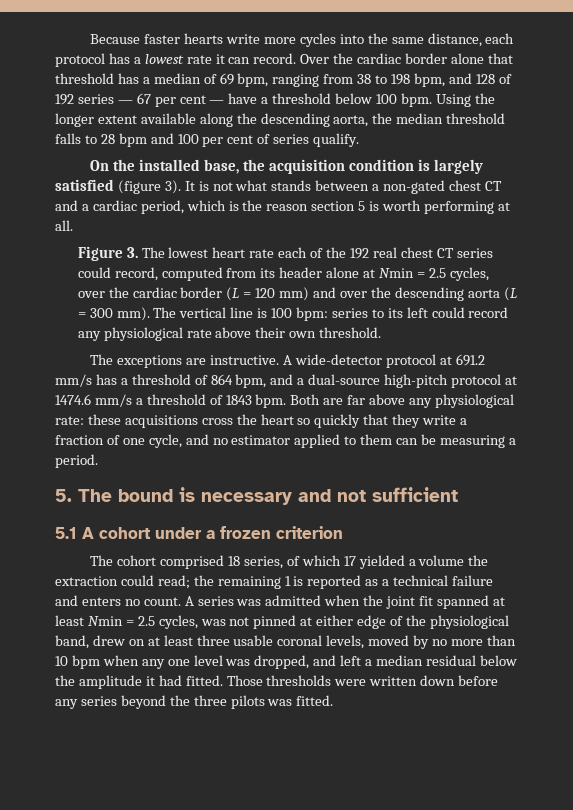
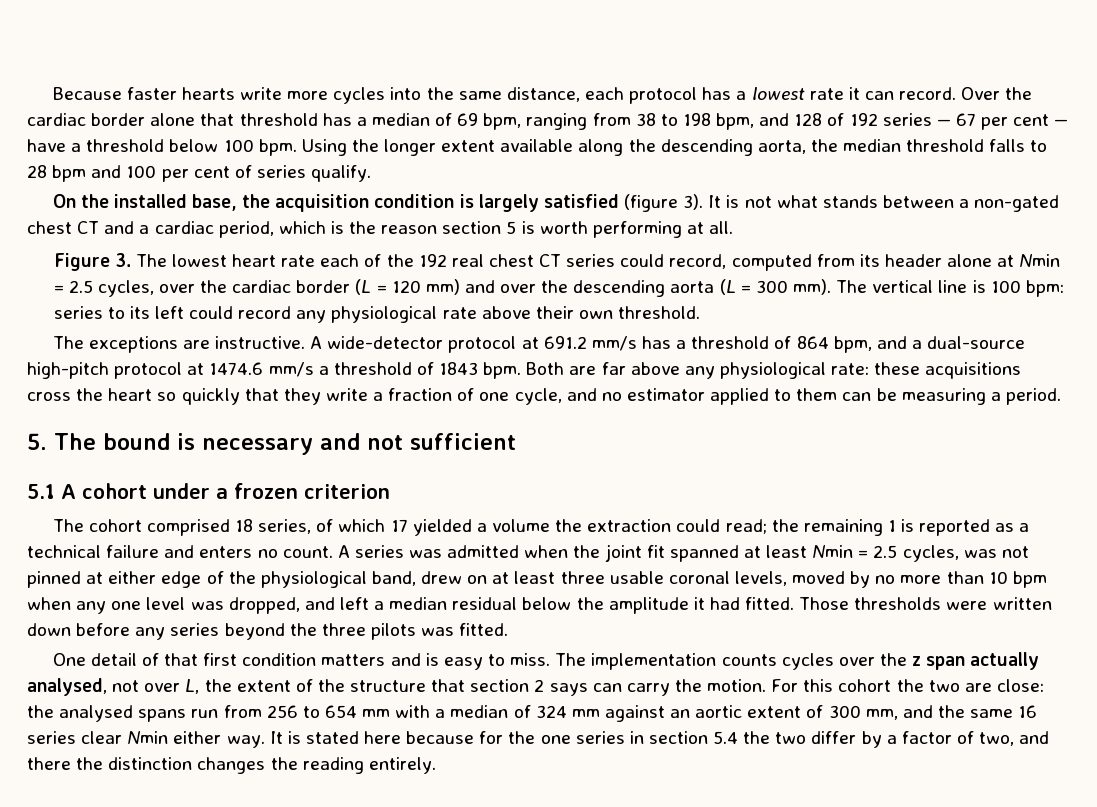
+ One detail of that first condition matters and is easy to miss. The implementation counts cycles over the z span actually analysed, not over L, the extent of the structure that section 2 says can carry the motion. For this cohort the two are close: the analysed spans run from 256 to 654 mm with a median of 324 mm against an aortic extent of 300 mm, and the same 16 series clear Nmin either way. It is stated here because for the one series in section 5.4 the two differ by a factor of two, and there the distinction changes the reading entirely.

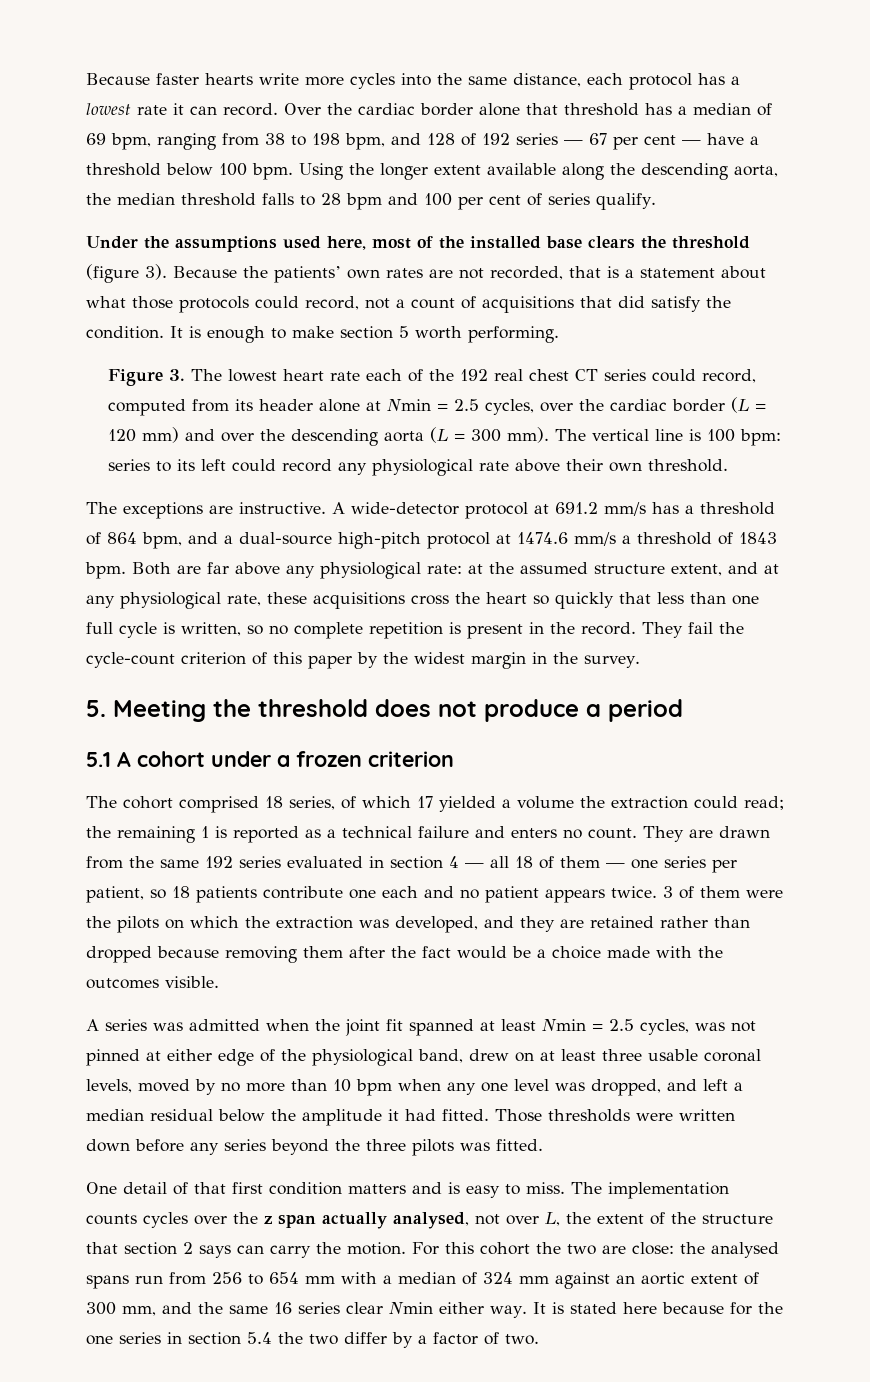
- On the installed base, the acquisition condition is largely satisfied (figure 3). It is not what stands between a non-gated chest CT and a cardiac period, which is the reason section 5 is worth performing at all.
+ Under the assumptions used here, most of the installed base clears the threshold (figure 3). Because the patients’ own rates are not recorded, that is a statement about what those protocols could record, not a count of acquisitions that did satisfy the condition. It is enough to make section 5 worth performing.
- Both are far above any physiological rate: these acquisitions cross the heart so quickly that they write a fraction of one cycle, and no estimator applied to them can be measuring a period.
- 5. The bound is necessary and not sufficient
+ Both are far above any physiological rate: at the assumed structure extent, and at any physiological rate, these acquisitions cross the heart so quickly that less than one full cycle is written, so no complete repetition is present in the record. They fail the cycle-count criterion of this paper by the widest margin in the survey.
+ 5. Meeting the threshold does not produce a period
- the remaining 1 is reported as a technical failure and enters no count. A series was admitted when the joint fit spanned at least Nmin = 2.5 cycles, was not pinned at either edge of the physiological band, drew on at least three usable coronal levels, moved by no more than 10 bpm when any one level was dropped, and left a median residual below the amplitude it had fitted.
+ the remaining 1 is reported as a technical failure and enters no count. They are drawn from the same 192 series evaluated in section 4 — all 18 of them — one series per patient, so 18 patients contribute one each and no patient appears twice. 3 of them were the pilots on which the extraction was developed, and they are retained rather than dropped because removing them after the fact would be a choice made with the outcomes visible.
+ A series was admitted when the joint fit spanned at least Nmin = 2.5 cycles, was not pinned at either edge of the physiological band, drew on at least three usable coronal levels, moved by no more than 10 bpm when any one level was dropped, and left a median residual below the amplitude it had fitted.
- It is stated here because for the one series in section 5.4 the two differ by a factor of two, and there the distinction changes the reading entirely.
+ It is stated here because for the one series in section 5.4 the two differ by a factor of two.

